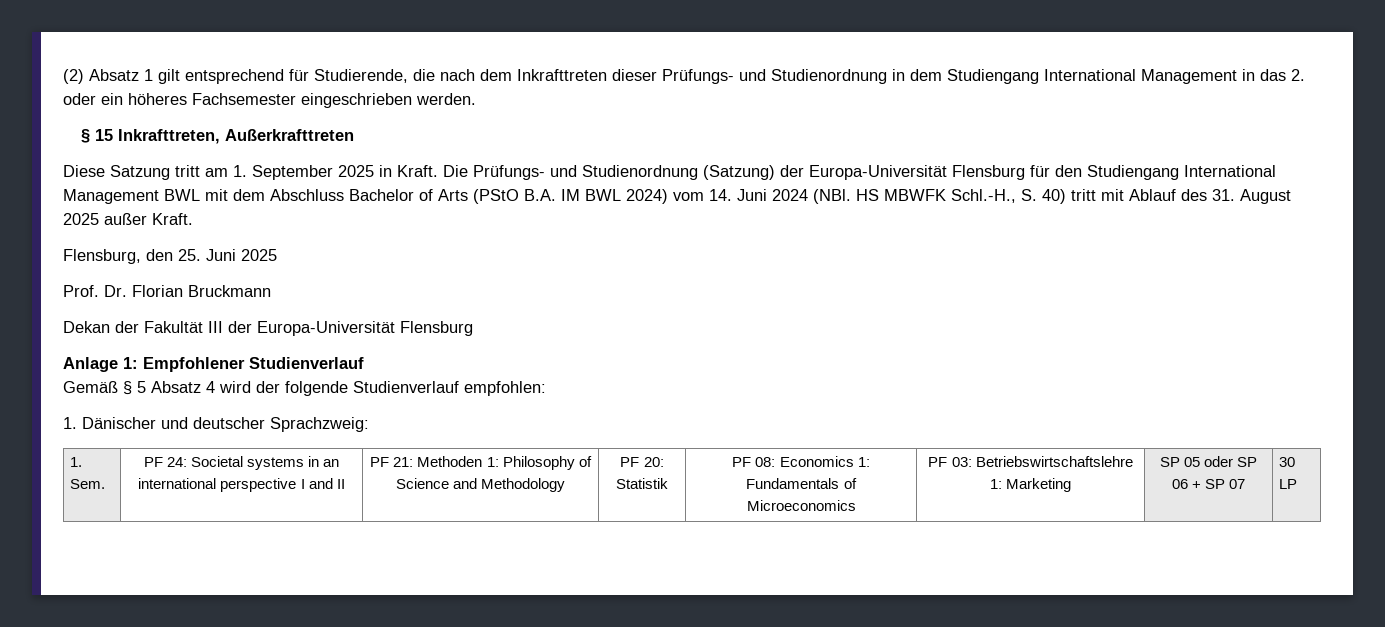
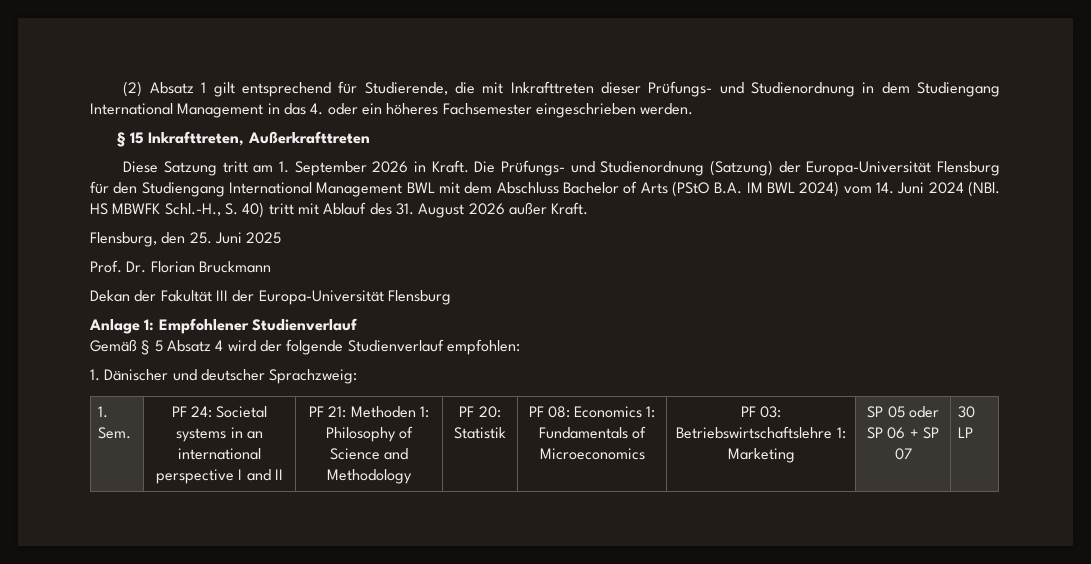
- (2) Absatz 1 gilt entsprechend für Studierende, die nach dem Inkrafttreten dieser Prüfungs- und Studienordnung in dem Studiengang International Management in das 2. oder ein höheres Fachsemester eingeschrieben werden.
+ (2) Absatz 1 gilt entsprechend für Studierende, die mit Inkrafttreten dieser Prüfungs- und Studienordnung in dem Studiengang International Management in das 4. oder ein höheres Fachsemester eingeschrieben werden.
- Diese Satzung tritt am 1. September 2025 in Kraft.
+ Diese Satzung tritt am 1. September 2026 in Kraft.
- Die Prüfungs- und Studienordnung (Satzung) der Europa-Universität Flensburg für den Studiengang International Management BWL mit dem Abschluss Bachelor of Arts (PStO B.A. IM BWL 2024) vom 14. Juni 2024 (NBl. HS MBWFK Schl.-H., S. 40) tritt mit Ablauf des 31. August 2025 außer Kraft.
+ Die Prüfungs- und Studienordnung (Satzung) der Europa-Universität Flensburg für den Studiengang International Management BWL mit dem Abschluss Bachelor of Arts (PStO B.A. IM BWL 2024) vom 14. Juni 2024 (NBl. HS MBWFK Schl.-H., S. 40) tritt mit Ablauf des 31. August 2026 außer Kraft.

